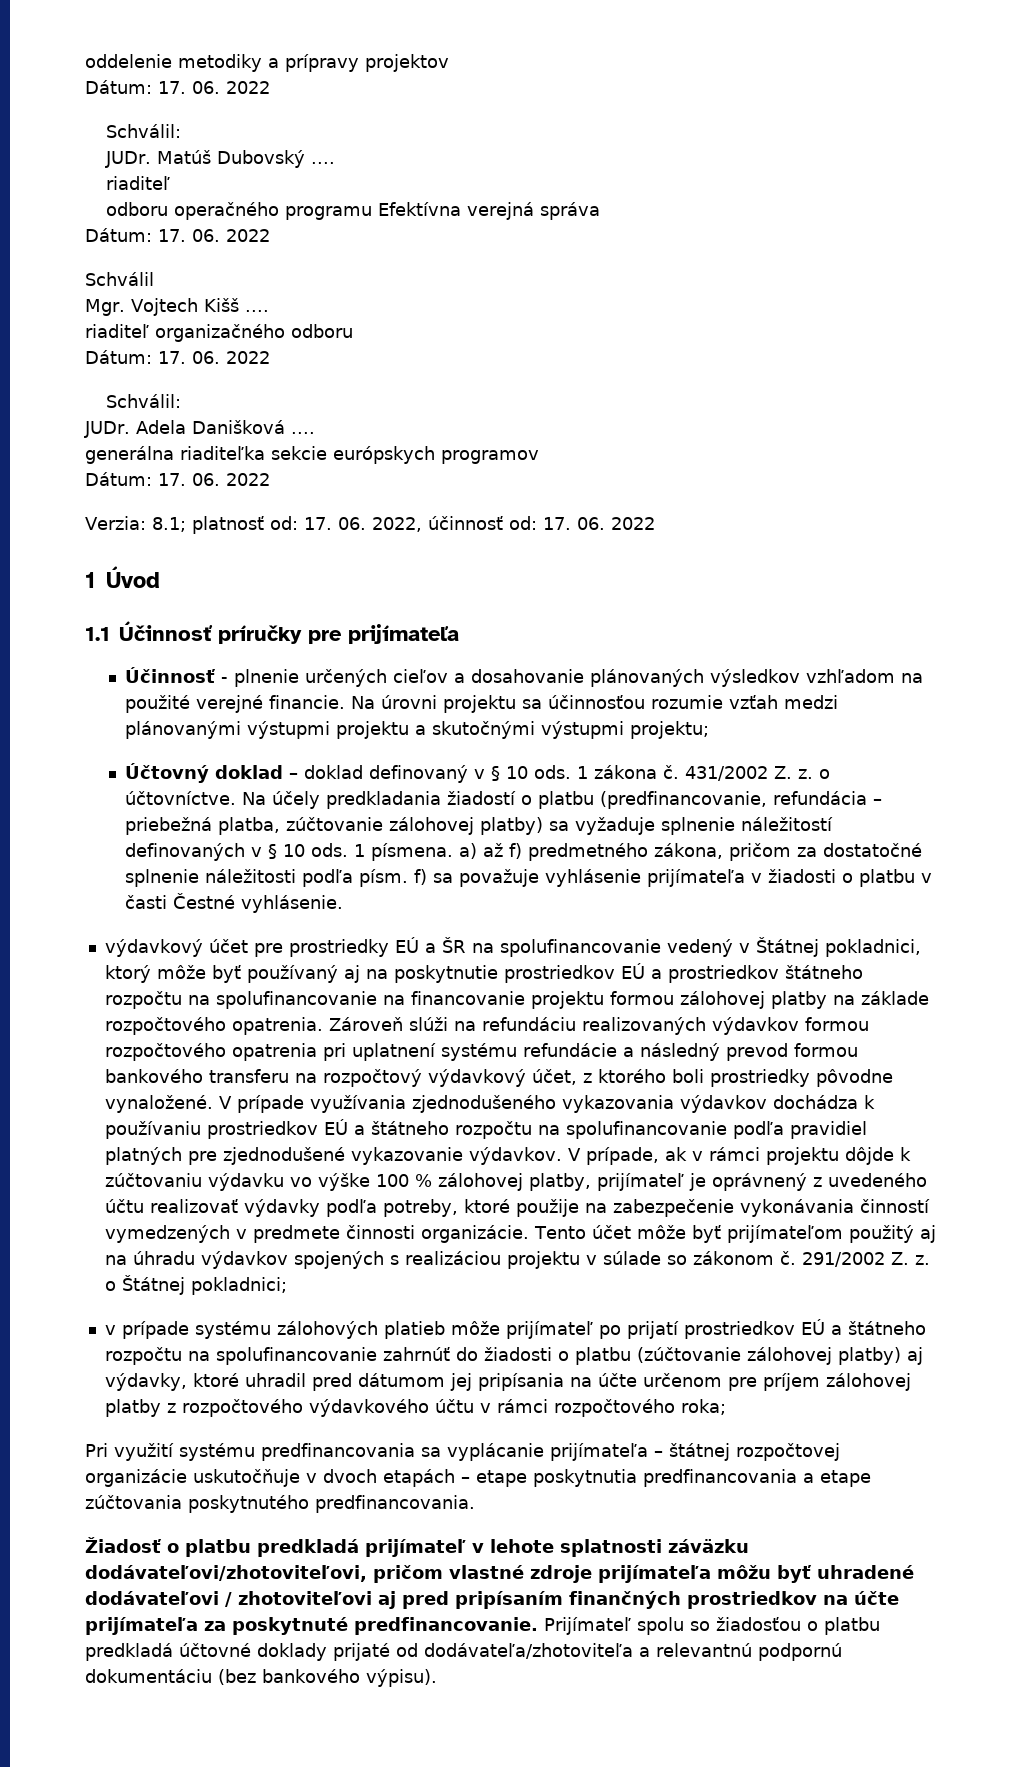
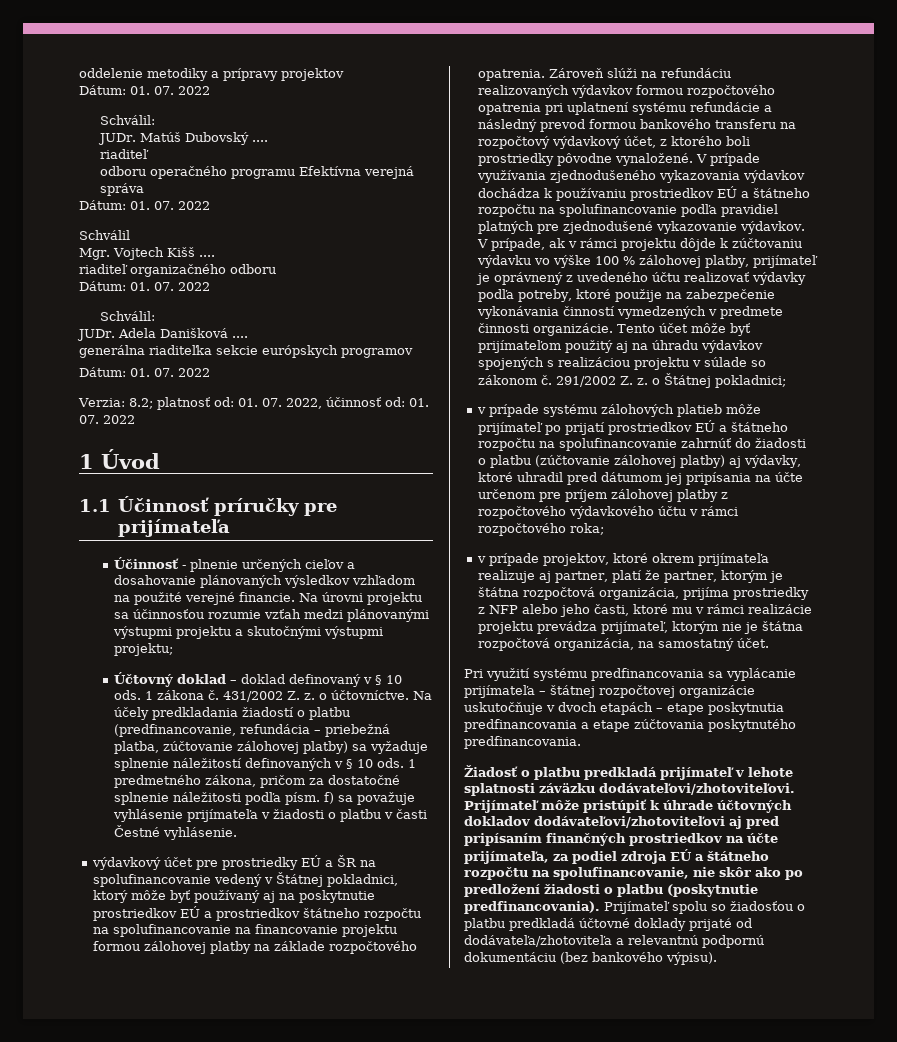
  oddelenie metodiky a prípravy projektov
- Dátum: 17. 06. 2022
+ Dátum: 01. 07. 2022
  odboru operačného programu Efektívna verejná správa
- Dátum: 17. 06. 2022
+ Dátum: 01. 07. 2022
  riaditeľ organizačného odboru
- Dátum: 17. 06. 2022
+ Dátum: 01. 07. 2022
  generálna riaditeľka sekcie európskych programov
- Dátum: 17. 06. 2022
+ Dátum: 01. 07. 2022
- Verzia: 8.1; platnosť od: 17. 06. 2022, účinnosť od: 17. 06. 2022
+ Verzia: 8.2; platnosť od: 01. 07. 2022, účinnosť od: 01. 07. 2022
- 1 písmena. a) až f) predmetného zákona, pričom za dostatočné splnenie náležitosti podľa písm. f) sa považuje vyhlásenie prijímateľa v žiadosti o platbu v časti Čestné vyhlásenie.
+ 1 predmetného zákona, pričom za dostatočné splnenie náležitosti podľa písm. f) sa považuje vyhlásenie prijímateľa v žiadosti o platbu v časti Čestné vyhlásenie.
+ v prípade projektov, ktoré okrem prijímateľa realizuje aj partner, platí že partner, ktorým je štátna rozpočtová organizácia, prijíma prostriedky z NFP alebo jeho časti, ktoré mu v rámci realizácie projektu prevádza prijímateľ, ktorým nie je štátna rozpočtová organizácia, na samostatný účet.
- Žiadosť o platbu predkladá prijímateľ v lehote splatnosti záväzku dodávateľovi/zhotoviteľovi, pričom vlastné zdroje prijímateľa môžu byť uhradené dodávateľovi / zhotoviteľovi aj pred pripísaním finančných prostriedkov na účte prijímateľa za poskytnuté predfinancovanie.
+ Žiadosť o platbu predkladá prijímateľ v lehote splatnosti záväzku dodávateľovi/zhotoviteľovi. Prijímateľ môže pristúpiť k úhrade účtovných dokladov dodávateľovi/zhotoviteľovi aj pred pripísaním finančných prostriedkov na účte prijímateľa, za podiel zdroja EÚ a štátneho rozpočtu na spolufinancovanie, nie skôr ako po predložení žiadosti o platbu (poskytnutie predfinancovania).

